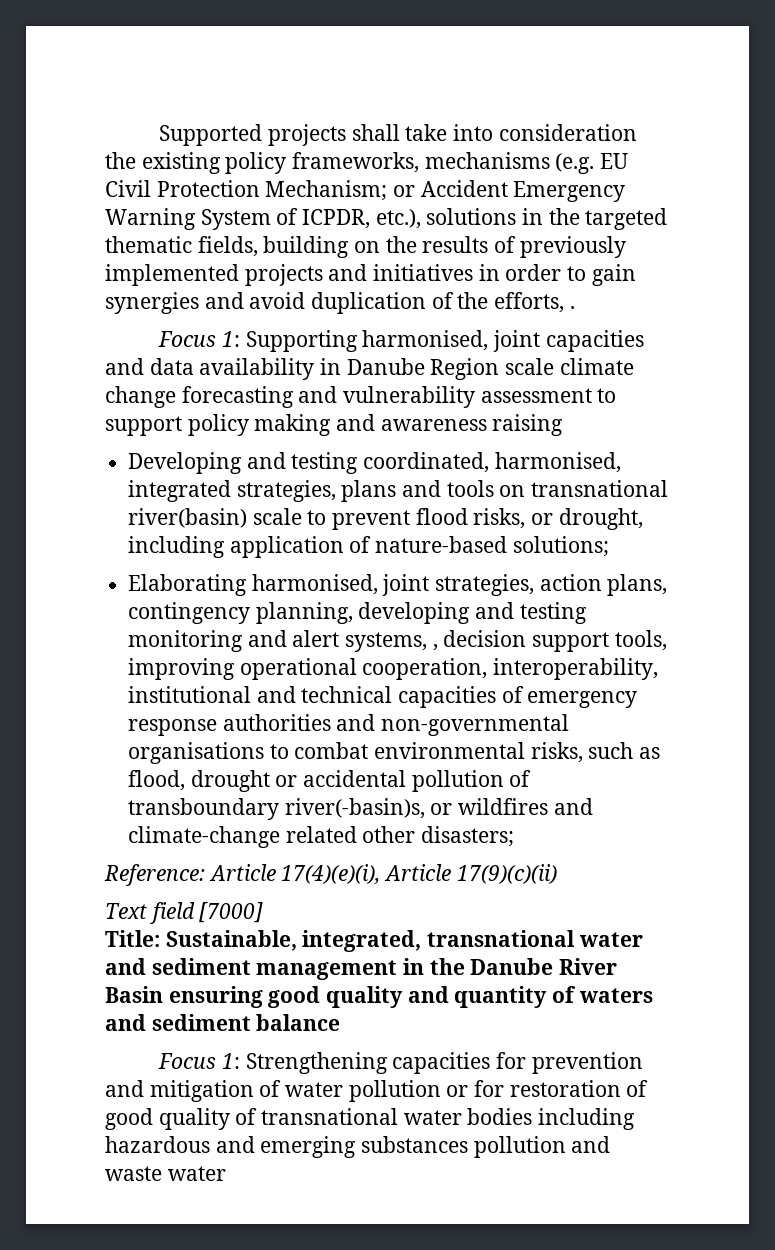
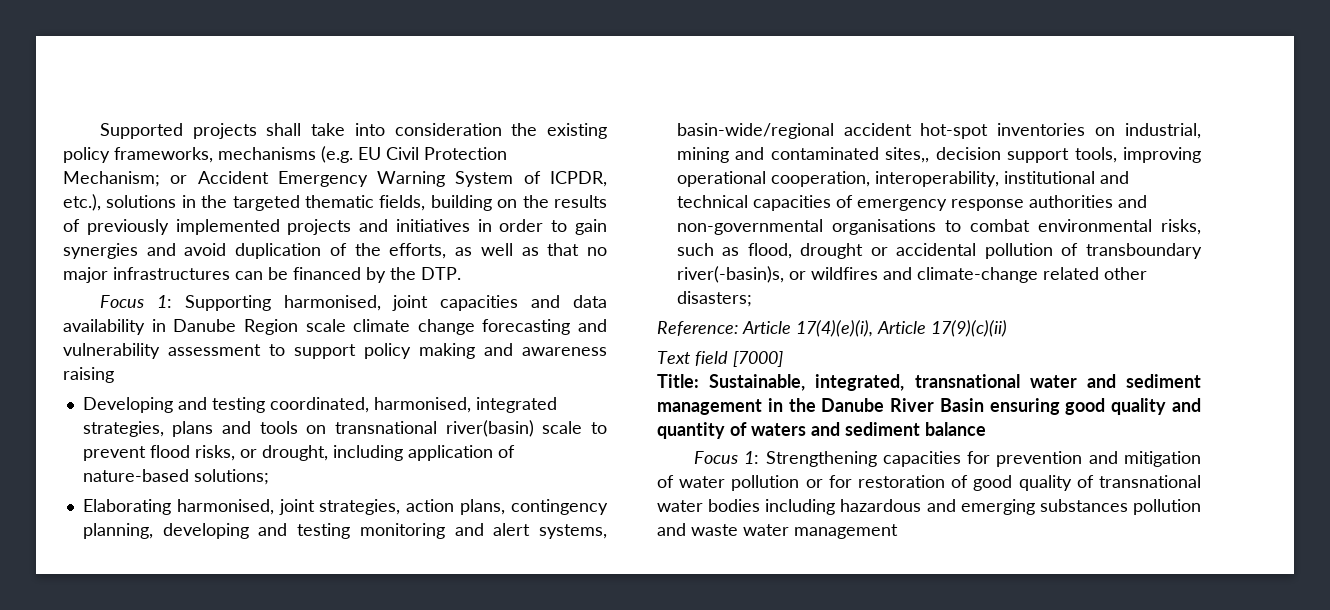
- Supported projects shall take into consideration the existing policy frameworks, mechanisms (e.g. EU Civil Protection Mechanism; or Accident Emergency Warning System of ICPDR, etc.), solutions in the targeted thematic fields, building on the results of previously implemented projects and initiatives in order to gain synergies and avoid duplication of the efforts, .
+ Supported projects shall take into consideration the existing policy frameworks, mechanisms (e.g. EU Civil Protection Mechanism; or Accident Emergency Warning System of ICPDR, etc.), solutions in the targeted thematic fields, building on the results of previously implemented projects and initiatives in order to gain synergies and avoid duplication of the efforts, as well as that no major infrastructures can be financed by the DTP.
- Elaborating harmonised, joint strategies, action plans, contingency planning, developing and testing monitoring and alert systems, , decision support tools, improving operational cooperation, interoperability, institutional and technical capacities of emergency response authorities and non-governmental organisations to combat environmental risks, such as flood, drought or accidental pollution of transboundary river(-basin)s, or wildfires and climate-change related other disasters;
+ Elaborating harmonised, joint strategies, action plans, contingency planning, developing and testing monitoring and alert systems, basin-wide/regional accident hot-spot inventories on industrial, mining and contaminated sites,, decision support tools, improving operational cooperation, interoperability, institutional and technical capacities of emergency response authorities and non-governmental organisations to combat environmental risks, such as flood, drought or accidental pollution of transboundary river(-basin)s, or wildfires and climate-change related other disasters;
- Focus 1: Strengthening capacities for prevention and mitigation of water pollution or for restoration of good quality of transnational water bodies including hazardous and emerging substances pollution and waste water
+ Focus 1: Strengthening capacities for prevention and mitigation of water pollution or for restoration of good quality of transnational water bodies including hazardous and emerging substances pollution and waste water management

